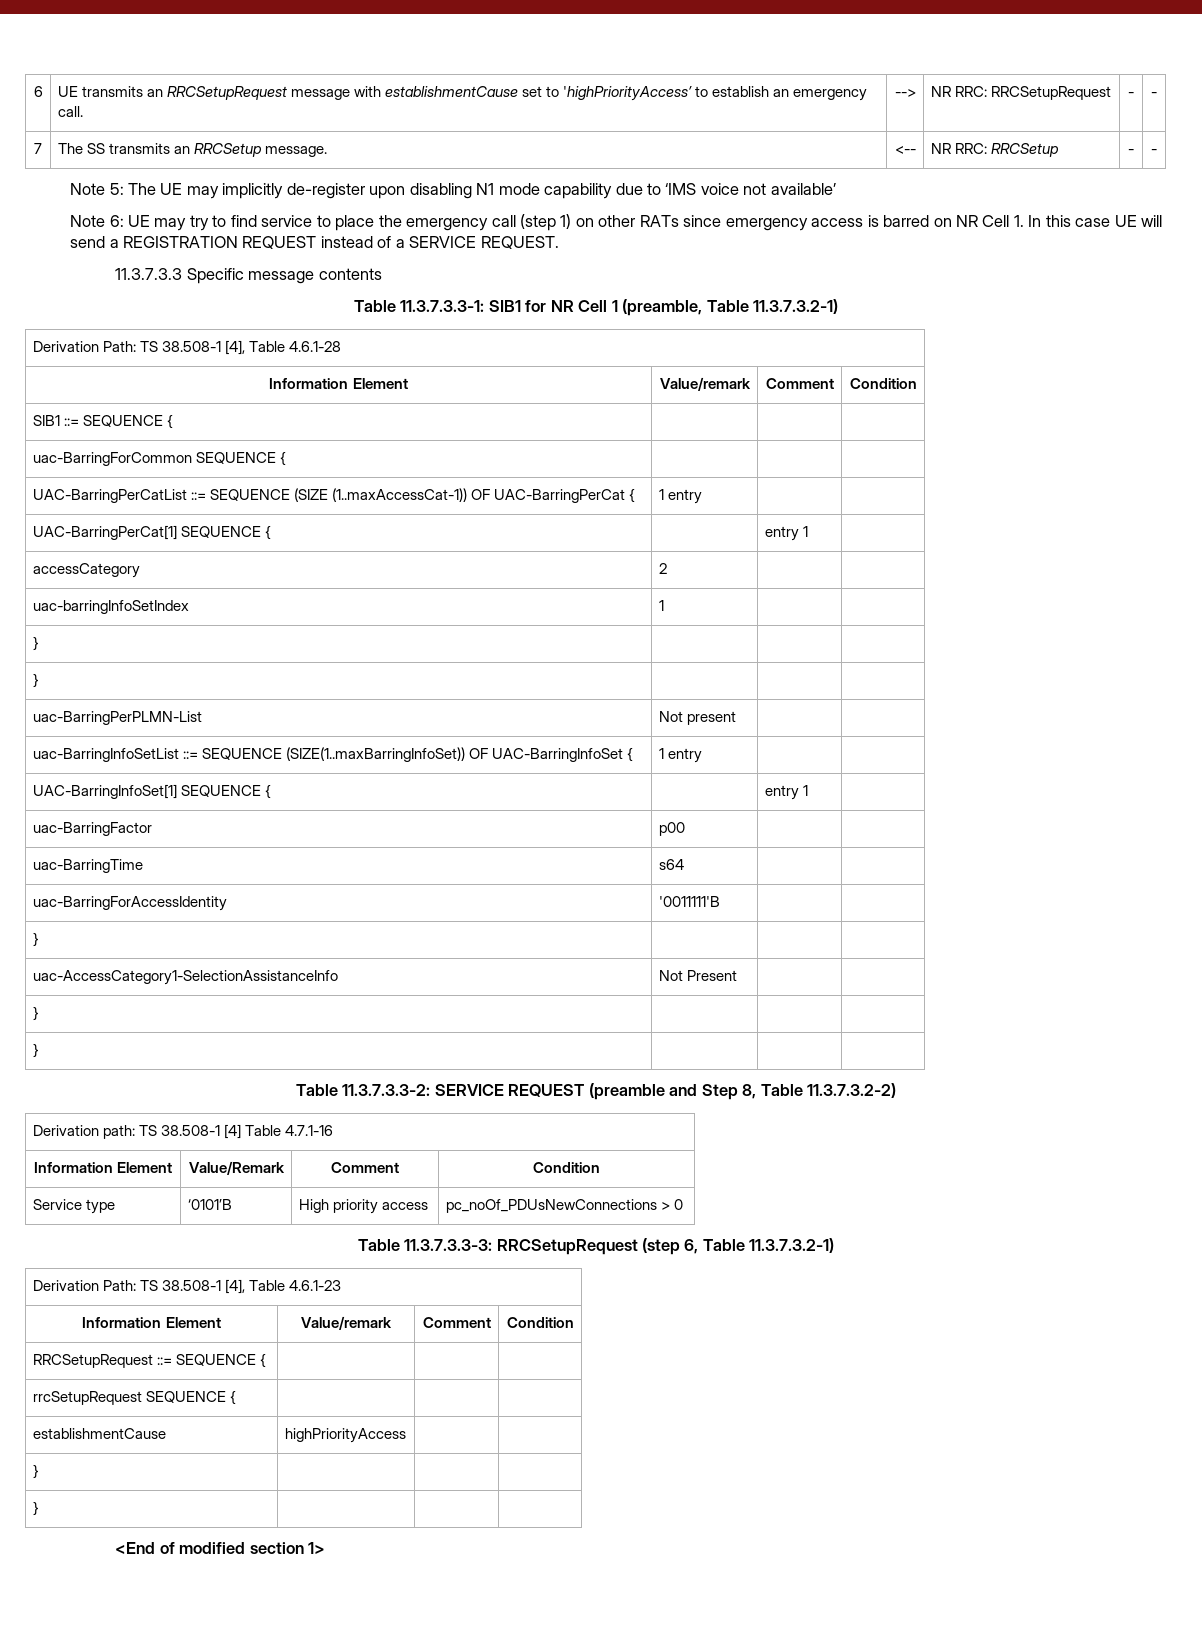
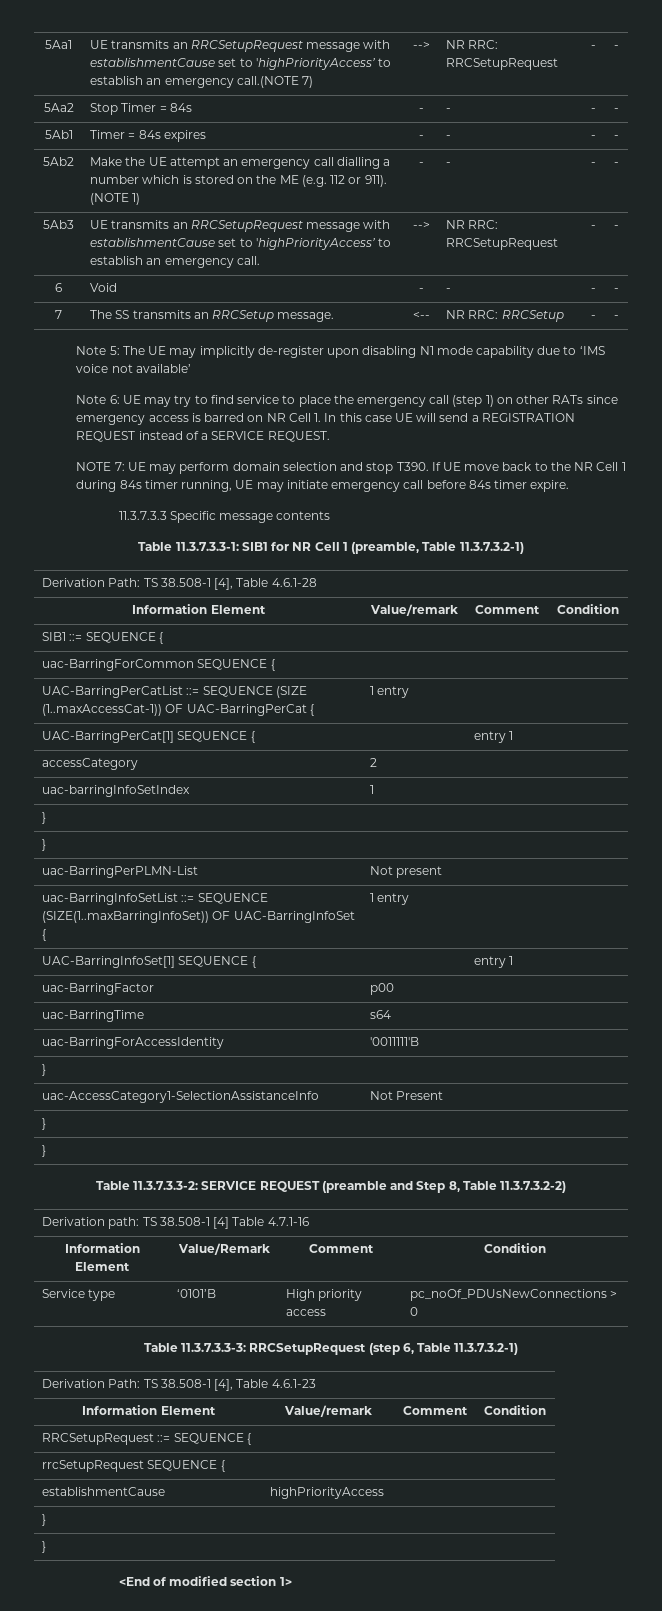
- 6 | UE transmits an RRCSetupRequest message with establishmentCause set to 'highPriorityAccess’ to establish an emergency call. | --> | NR RRC: RRCSetupRequest | - | -
+ 5Aa1 | UE transmits an RRCSetupRequest message with establishmentCause set to 'highPriorityAccess’ to establish an emergency call.(NOTE 7) | --> | NR RRC: RRCSetupRequest | - | -
+ 5Aa2 | Stop Timer = 84s | - | - | - | -
+ 5Ab1 | Timer = 84s expires | - | - | - | -
+ 5Ab2 | Make the UE attempt an emergency call dialling a number which is stored on the ME (e.g. 112 or 911). (NOTE 1) | - | - | - | -
+ 5Ab3 | UE transmits an RRCSetupRequest message with establishmentCause set to 'highPriorityAccess’ to establish an emergency call. | --> | NR RRC: RRCSetupRequest | - | -
+ 6 | Void | - | - | - | -
+ NOTE 7: UE may perform domain selection and stop T390. If UE move back to the NR Cell 1 during 84s timer running, UE may initiate emergency call before 84s timer expire.

